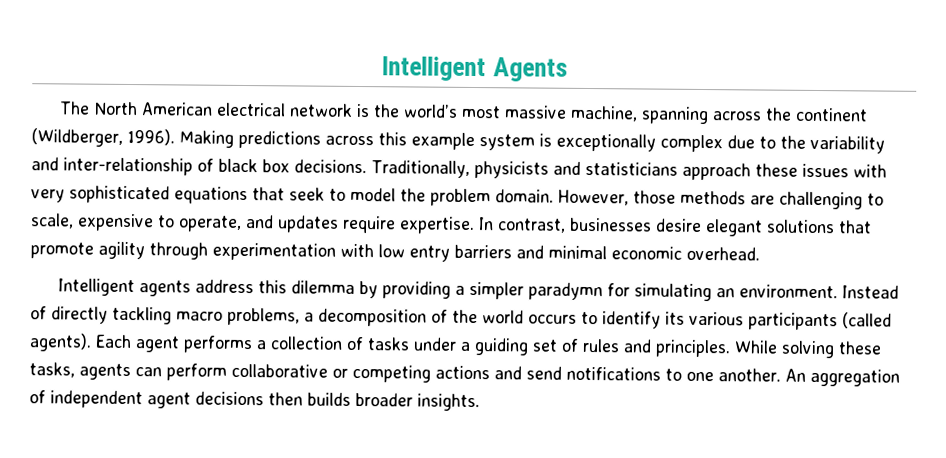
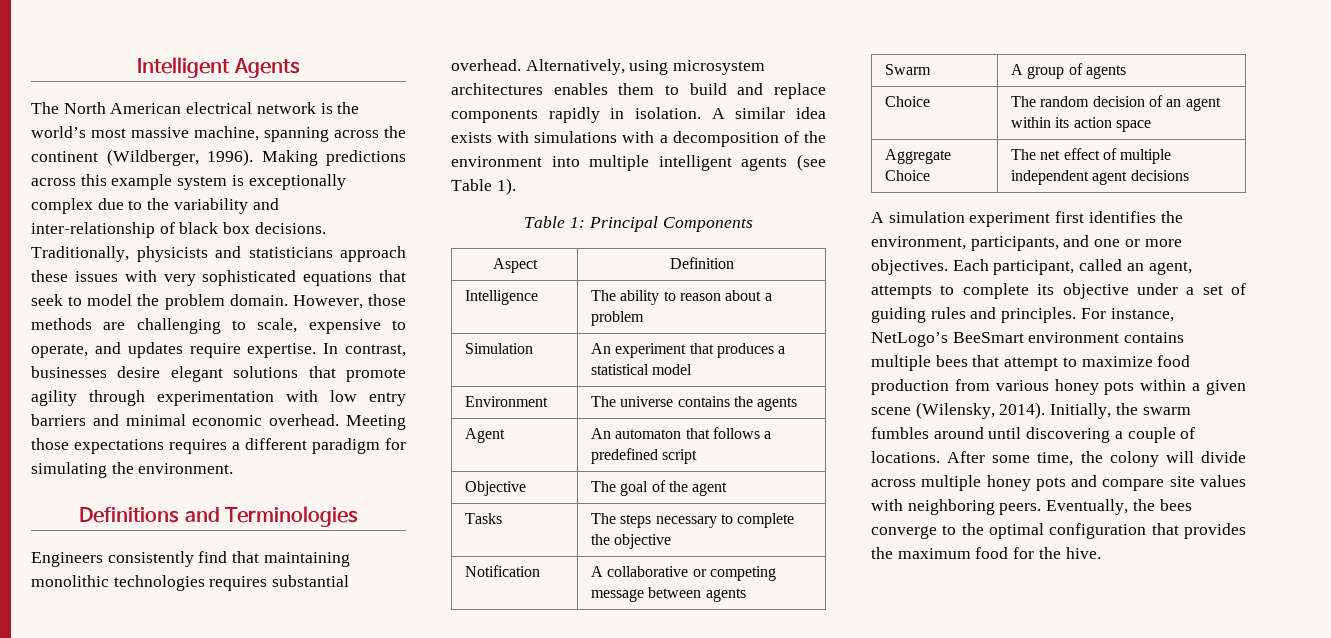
- In contrast, businesses desire elegant solutions that promote agility through experimentation with low entry barriers and minimal economic overhead.
- Intelligent agents address this dilemma by providing a simpler paradymn for simulating an environment. Instead of directly tackling macro problems, a decomposition of the world occurs to identify its various participants (called agents). Each agent performs a collection of tasks under a guiding set of rules and principles.
+ In contrast, businesses desire elegant solutions that promote agility through experimentation with low entry barriers and minimal economic overhead. Meeting those expectations requires a different paradigm for simulating the environment.
+ Definitions and Terminologies
+ Engineers consistently find that maintaining monolithic technologies requires substantial overhead. Alternatively, using microsystem architectures enables them to build and replace components rapidly in isolation. A similar idea exists with simulations with a decomposition of the environment into multiple intelligent agents (see Table 1).
+ Table 1: Principal Components
+ Aspect | Definition
+ Intelligence | The ability to reason about a problem
+ Simulation | An experiment that produces a statistical model
+ Environment | The universe contains the agents
+ Agent | An automaton that follows a predefined script
+ Objective | The goal of the agent
+ Tasks | The steps necessary to complete the objective
+ Notification | A collaborative or competing message between agents
+ Swarm | A group of agents
+ Choice | The random decision of an agent within its action space
+ Aggregate Choice | The net effect of multiple independent agent decisions
+ A simulation experiment first identifies the environment, participants, and one or more objectives. Each participant, called an agent, attempts to complete its objective under a set of guiding rules and principles.
- While solving these tasks, agents can perform collaborative or competing actions and send notifications to one another. An aggregation of independent agent decisions then builds broader insights.
+ For instance, NetLogo’s BeeSmart environment contains multiple bees that attempt to maximize food production from various honey pots within a given scene (Wilensky, 2014). Initially, the swarm fumbles around until discovering a couple of locations. After some time, the colony will divide across multiple honey pots and compare site values with neighboring peers. Eventually, the bees converge to the optimal configuration that provides the maximum food for the hive.

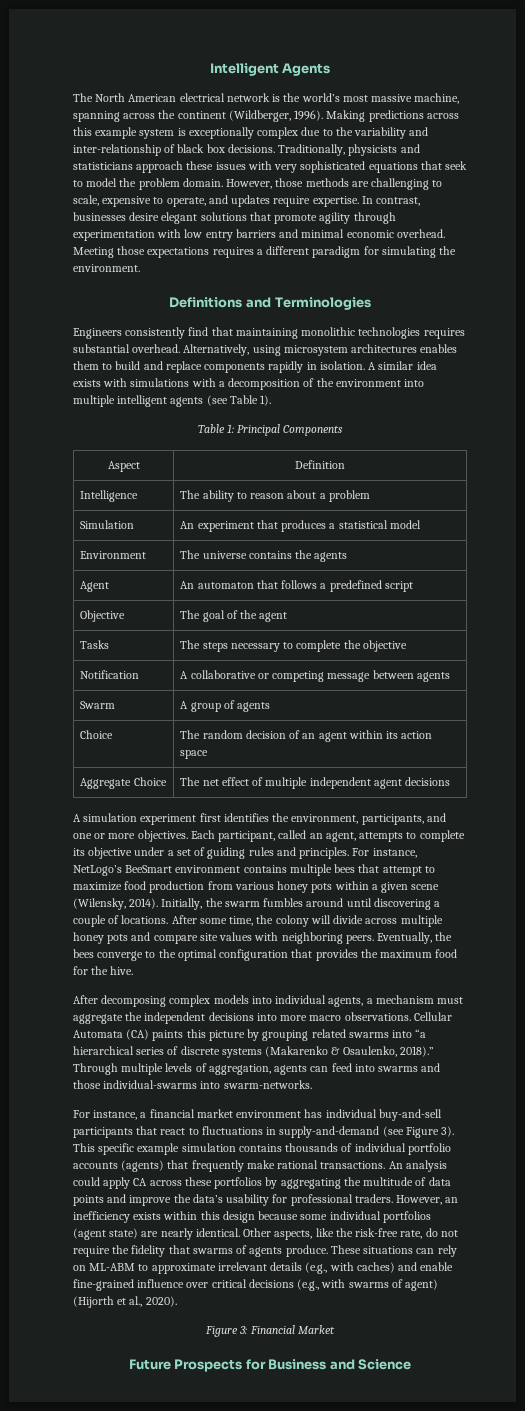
+ After decomposing complex models into individual agents, a mechanism must aggregate the independent decisions into more macro observations. Cellular Automata (CA) paints this picture by grouping related swarms into “a hierarchical series of discrete systems (Makarenko & Osaulenko, 2018).” Through multiple levels of aggregation, agents can feed into swarms and those individual-swarms into swarm-networks.
+ For instance, a financial market environment has individual buy-and-sell participants that react to fluctuations in supply-and-demand (see Figure 3). This specific example simulation contains thousands of individual portfolio accounts (agents) that frequently make rational transactions. An analysis could apply CA across these portfolios by aggregating the multitude of data points and improve the data’s usability for professional traders. However, an inefficiency exists within this design because some individual portfolios (agent state) are nearly identical. Other aspects, like the risk-free rate, do not require the fidelity that swarms of agents produce. These situations can rely on ML-ABM to approximate irrelevant details (e.g., with caches) and enable fine-grained influence over critical decisions (e.g., with swarms of agent) (Hijorth et al., 2020).
+ Figure 3: Financial Market
+ Future Prospects for Business and Science

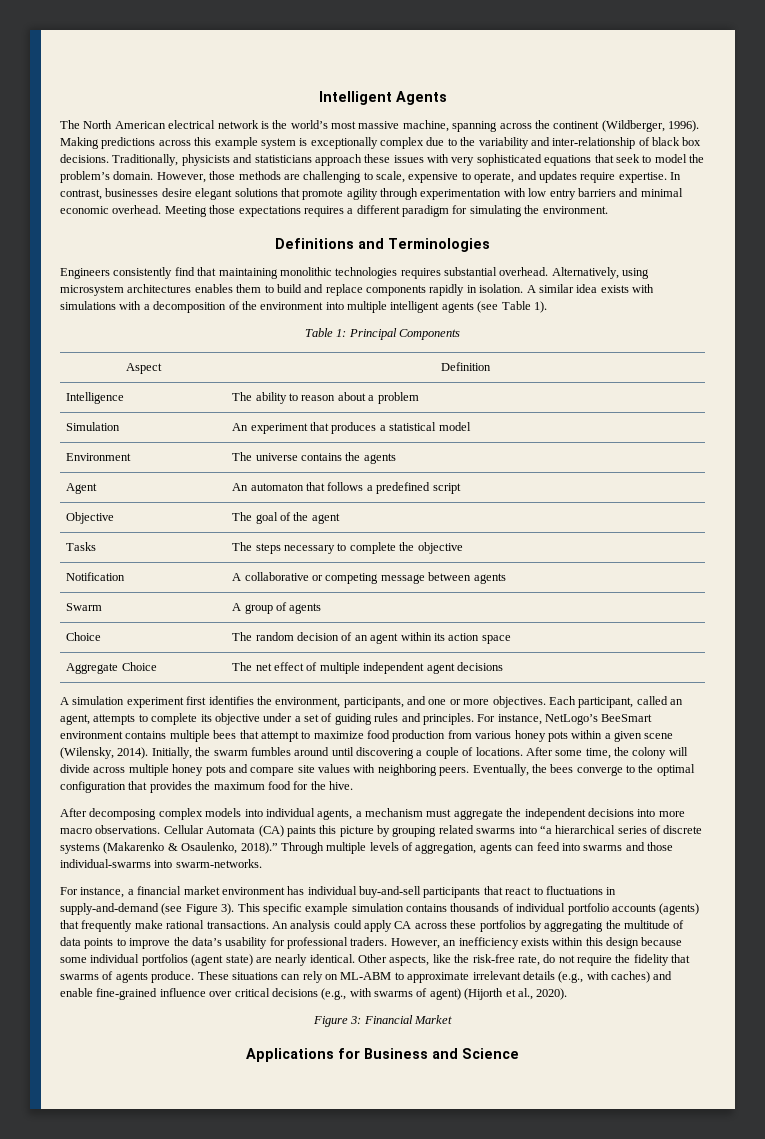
- Traditionally, physicists and statisticians approach these issues with very sophisticated equations that seek to model the problem domain.
+ Traditionally, physicists and statisticians approach these issues with very sophisticated equations that seek to model the problem’s domain.
- An analysis could apply CA across these portfolios by aggregating the multitude of data points and improve the data’s usability for professional traders.
+ An analysis could apply CA across these portfolios by aggregating the multitude of data points to improve the data’s usability for professional traders.
- Future Prospects for Business and Science
+ Applications for Business and Science

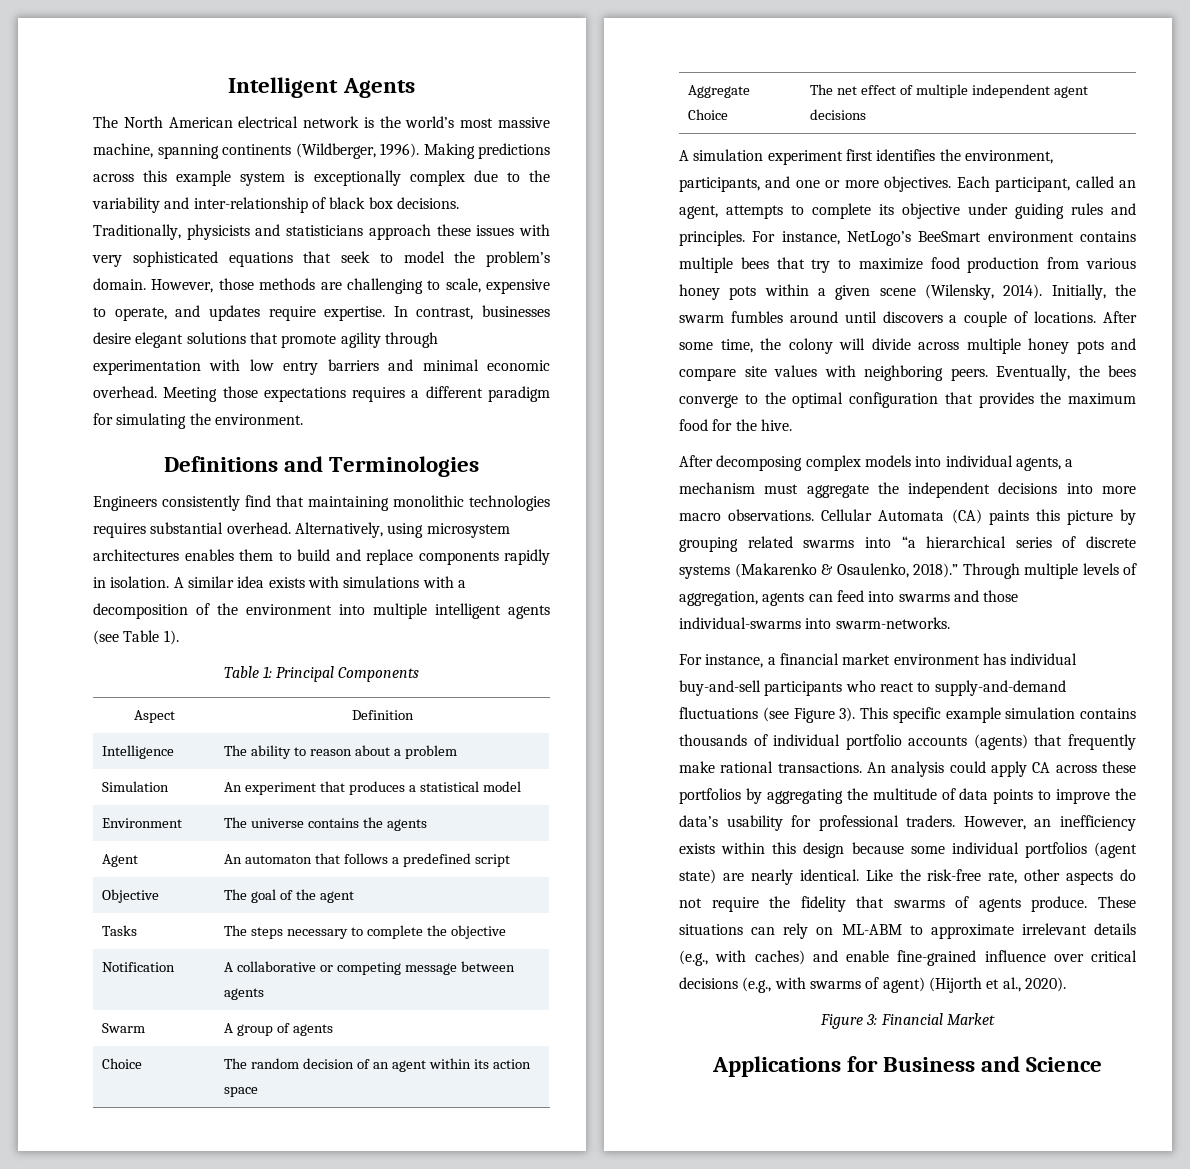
- The North American electrical network is the world’s most massive machine, spanning across the continent (Wildberger, 1996).
+ The North American electrical network is the world’s most massive machine, spanning continents (Wildberger, 1996).
- Each participant, called an agent, attempts to complete its objective under a set of guiding rules and principles.
+ Each participant, called an agent, attempts to complete its objective under guiding rules and principles.
- For instance, NetLogo’s BeeSmart environment contains multiple bees that attempt to maximize food production from various honey pots within a given scene (Wilensky, 2014).
+ For instance, NetLogo’s BeeSmart environment contains multiple bees that try to maximize food production from various honey pots within a given scene (Wilensky, 2014).
- Initially, the swarm fumbles around until discovering a couple of locations.
+ Initially, the swarm fumbles around until discovers a couple of locations.
- For instance, a financial market environment has individual buy-and-sell participants that react to fluctuations in supply-and-demand (see Figure 3).
+ For instance, a financial market environment has individual buy-and-sell participants who react to supply-and-demand fluctuations (see Figure 3).
- Other aspects, like the risk-free rate, do not require the fidelity that swarms of agents produce.
+ Like the risk-free rate, other aspects do not require the fidelity that swarms of agents produce.

